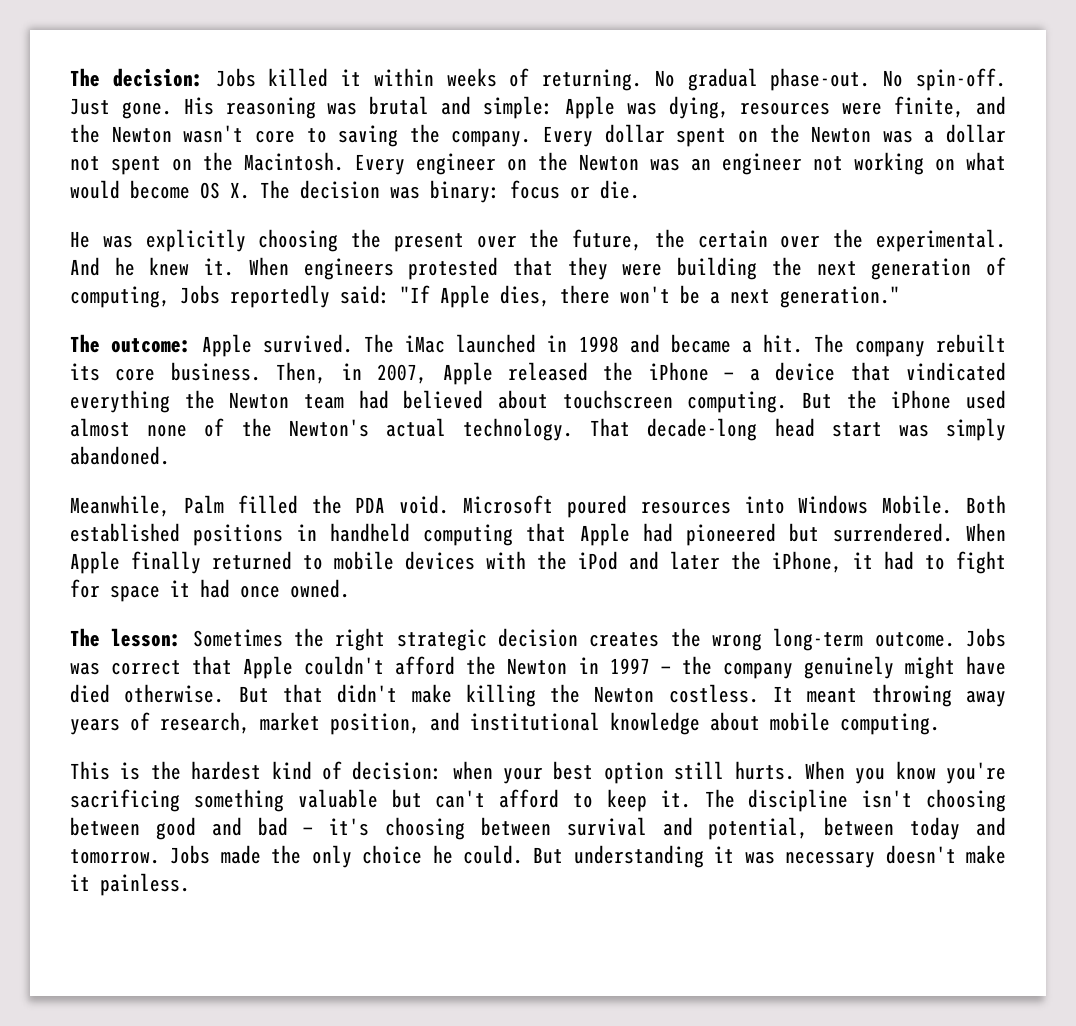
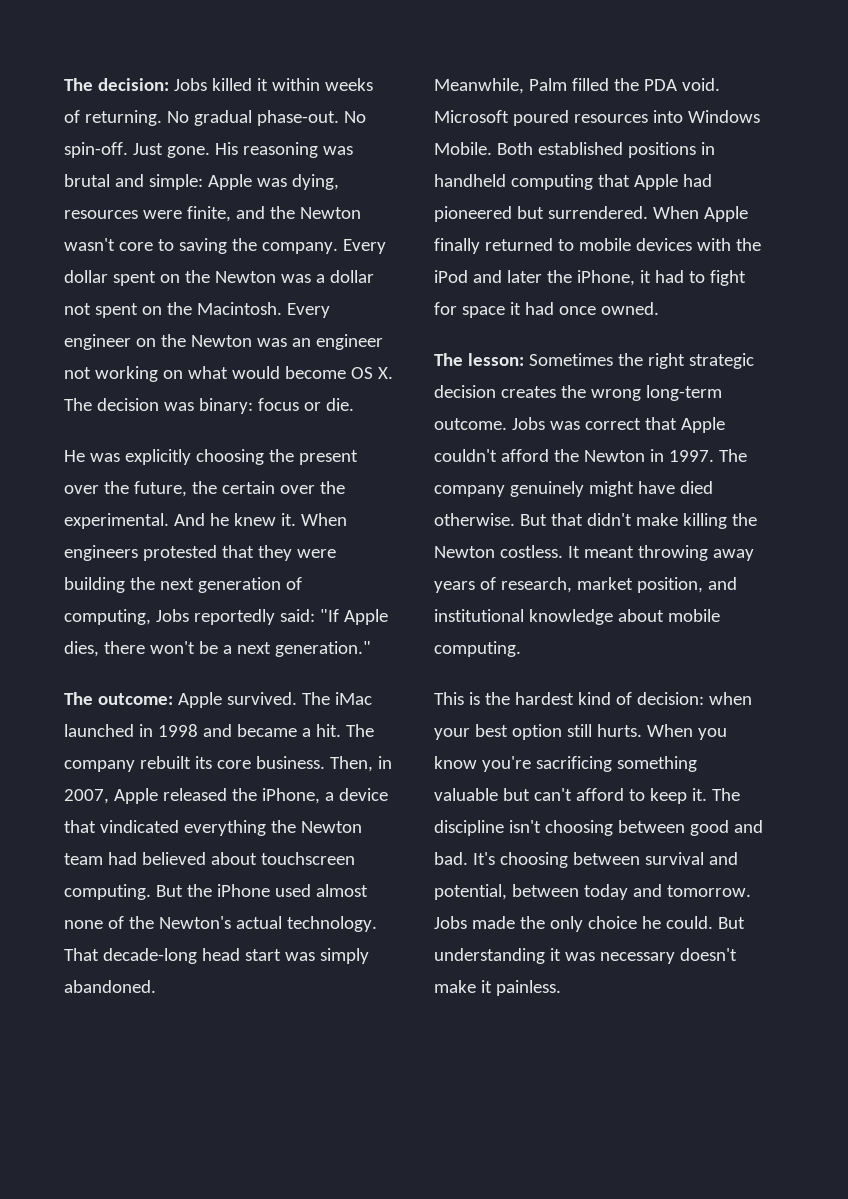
- Then, in 2007, Apple released the iPhone — a device that vindicated everything the Newton team had believed about touchscreen computing.
+ Then, in 2007, Apple released the iPhone, a device that vindicated everything the Newton team had believed about touchscreen computing.
- Jobs was correct that Apple couldn't afford the Newton in 1997 — the company genuinely might have died otherwise.
+ Jobs was correct that Apple couldn't afford the Newton in 1997. The company genuinely might have died otherwise.
- The discipline isn't choosing between good and bad — it's choosing between survival and potential, between today and tomorrow.
+ The discipline isn't choosing between good and bad. It's choosing between survival and potential, between today and tomorrow.

